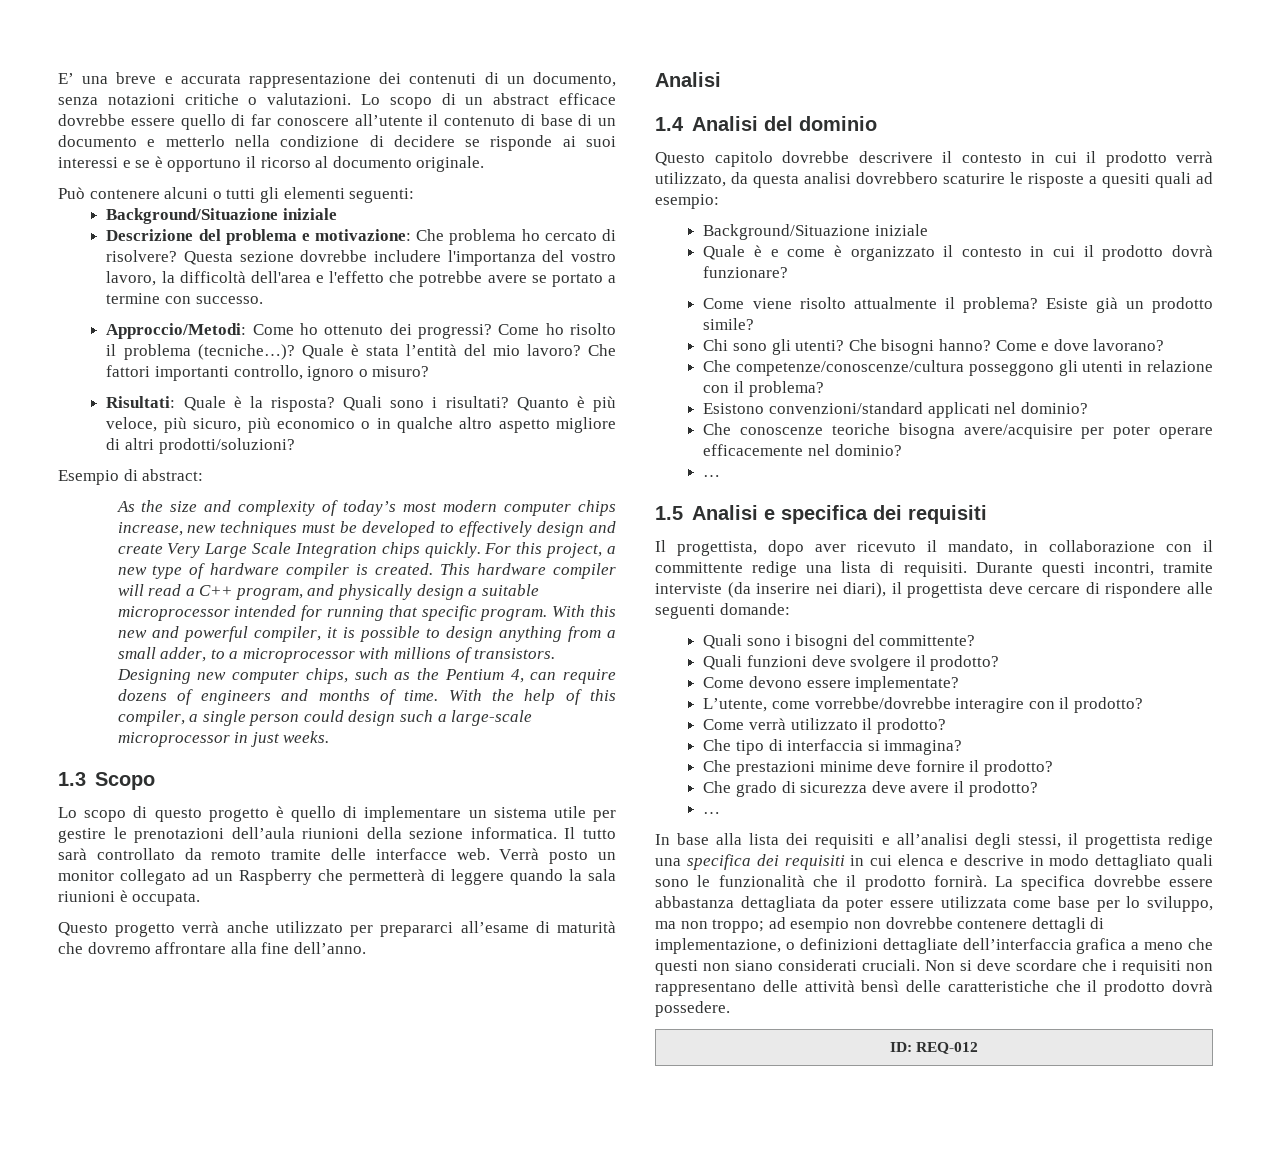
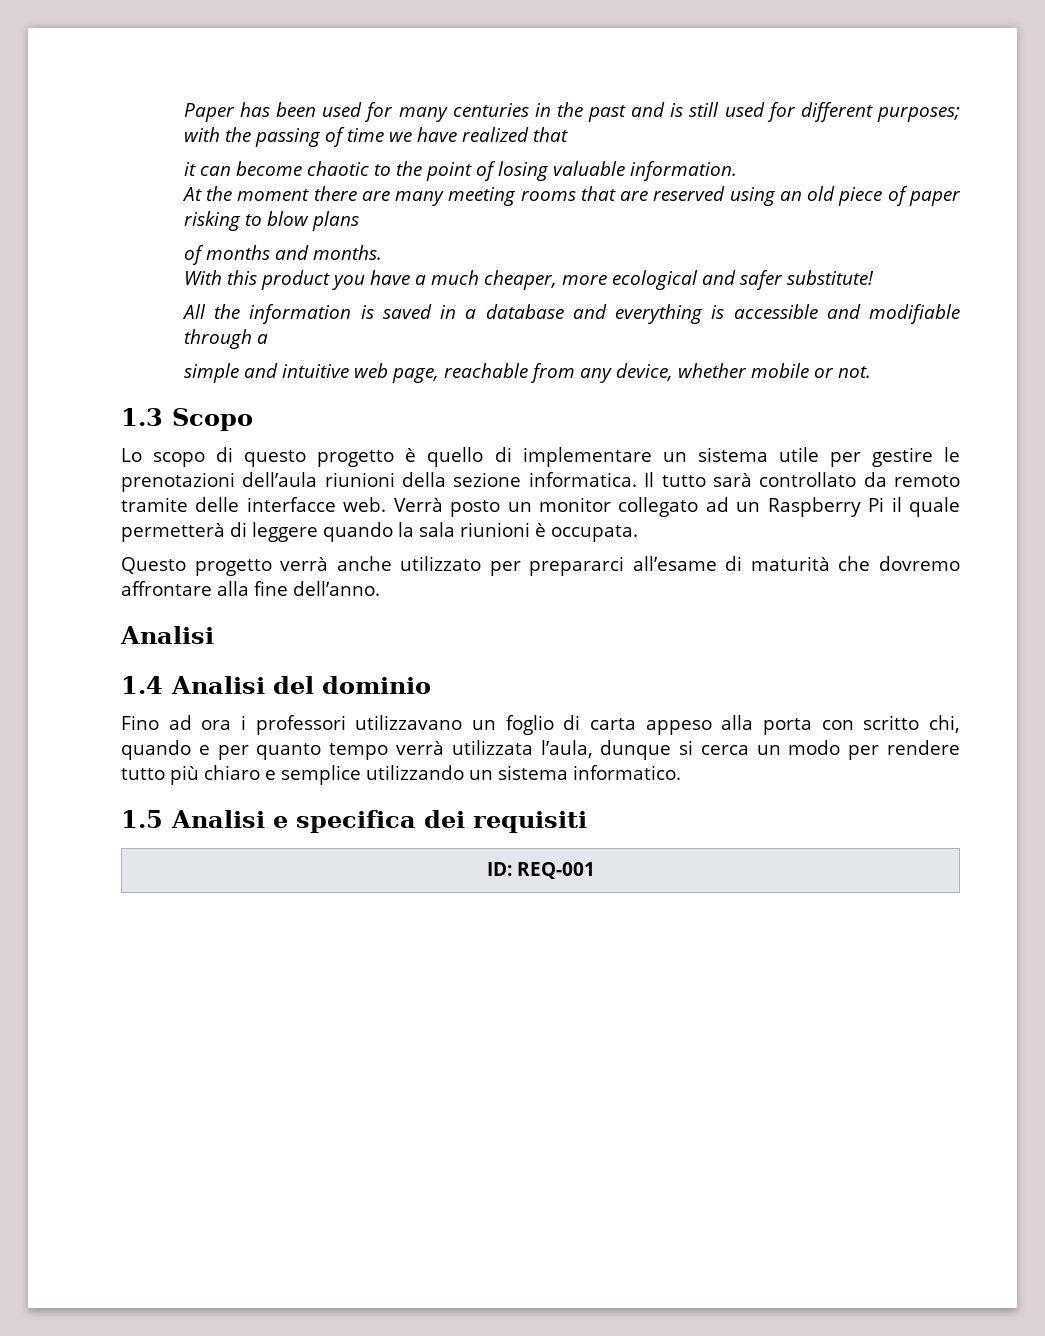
- E’ una breve e accurata rappresentazione dei contenuti di un documento, senza notazioni critiche o valutazioni. Lo scopo di un abstract efficace dovrebbe essere quello di far conoscere all’utente il contenuto di base di un documento e metterlo nella condizione di decidere se risponde ai suoi interessi e se è opportuno il ricorso al documento originale.
- Può contenere alcuni o tutti gli elementi seguenti:
- Background/Situazione iniziale
- Descrizione del problema e motivazione: Che problema ho cercato di risolvere? Questa sezione dovrebbe includere l'importanza del vostro lavoro, la difficoltà dell'area e l'effetto che potrebbe avere se portato a termine con successo.
- Approccio/Metodi: Come ho ottenuto dei progressi? Come ho risolto il problema (tecniche…)? Quale è stata l’entità del mio lavoro? Che fattori importanti controllo, ignoro o misuro?
- Risultati: Quale è la risposta? Quali sono i risultati? Quanto è più veloce, più sicuro, più economico o in qualche altro aspetto migliore di altri prodotti/soluzioni?
- Esempio di abstract:
- As the size and complexity of today’s most modern computer chips increase, new techniques must be developed to effectively design and create Very Large Scale Integration chips quickly. For this project, a new type of hardware compiler is created. This hardware compiler will read a C++ program, and physically design a suitable microprocessor intended for running that specific program. With this new and powerful compiler, it is possible to design anything from a small adder, to a microprocessor with millions of transistors. Designing new computer chips, such as the Pentium 4, can require dozens of engineers and months of time. With the help of this compiler, a single person could design such a large-scale microprocessor in just weeks.
+ Paper has been used for many centuries in the past and is still used for different purposes; with the passing of time we have realized that
+ it can become chaotic to the point of losing valuable information.
+ At the moment there are many meeting rooms that are reserved using an old piece of paper risking to blow plans
+ of months and months.
+ With this product you have a much cheaper, more ecological and safer substitute!
+ All the information is saved in a database and everything is accessible and modifiable through a
+ simple and intuitive web page, reachable from any device, whether mobile or not.
- Verrà posto un monitor collegato ad un Raspberry che permetterà di leggere quando la sala riunioni è occupata.
+ Verrà posto un monitor collegato ad un Raspberry Pi il quale permetterà di leggere quando la sala riunioni è occupata.
- Questo capitolo dovrebbe descrivere il contesto in cui il prodotto verrà utilizzato, da questa analisi dovrebbero scaturire le risposte a quesiti quali ad esempio:
- Background/Situazione iniziale
- Quale è e come è organizzato il contesto in cui il prodotto dovrà funzionare?
- Come viene risolto attualmente il problema? Esiste già un prodotto simile?
- Chi sono gli utenti? Che bisogni hanno? Come e dove lavorano?
- Che competenze/conoscenze/cultura posseggono gli utenti in relazione con il problema?
- Esistono convenzioni/standard applicati nel dominio?
- Che conoscenze teoriche bisogna avere/acquisire per poter operare efficacemente nel dominio?
- …
+ Fino ad ora i professori utilizzavano un foglio di carta appeso alla porta con scritto chi, quando e per quanto tempo verrà utilizzata l’aula, dunque si cerca un modo per rendere tutto più chiaro e semplice utilizzando un sistema informatico.
- Il progettista, dopo aver ricevuto il mandato, in collaborazione con il committente redige una lista di requisiti. Durante questi incontri, tramite interviste (da inserire nei diari), il progettista deve cercare di rispondere alle seguenti domande:
- Quali sono i bisogni del committente?
- Quali funzioni deve svolgere il prodotto?
- Come devono essere implementate?
- L’utente, come vorrebbe/dovrebbe interagire con il prodotto?
- Come verrà utilizzato il prodotto?
- Che tipo di interfaccia si immagina?
- Che prestazioni minime deve fornire il prodotto?
- Che grado di sicurezza deve avere il prodotto?
- …
- In base alla lista dei requisiti e all’analisi degli stessi, il progettista redige una specifica dei requisiti in cui elenca e descrive in modo dettagliato quali sono le funzionalità che il prodotto fornirà. La specifica dovrebbe essere abbastanza dettagliata da poter essere utilizzata come base per lo sviluppo, ma non troppo; ad esempio non dovrebbe contenere dettagli di implementazione, o definizioni dettagliate dell’interfaccia grafica a meno che questi non siano considerati cruciali. Non si deve scordare che i requisiti non rappresentano delle attività bensì delle caratteristiche che il prodotto dovrà possedere.
- ID: REQ-012
+ ID: REQ-001

